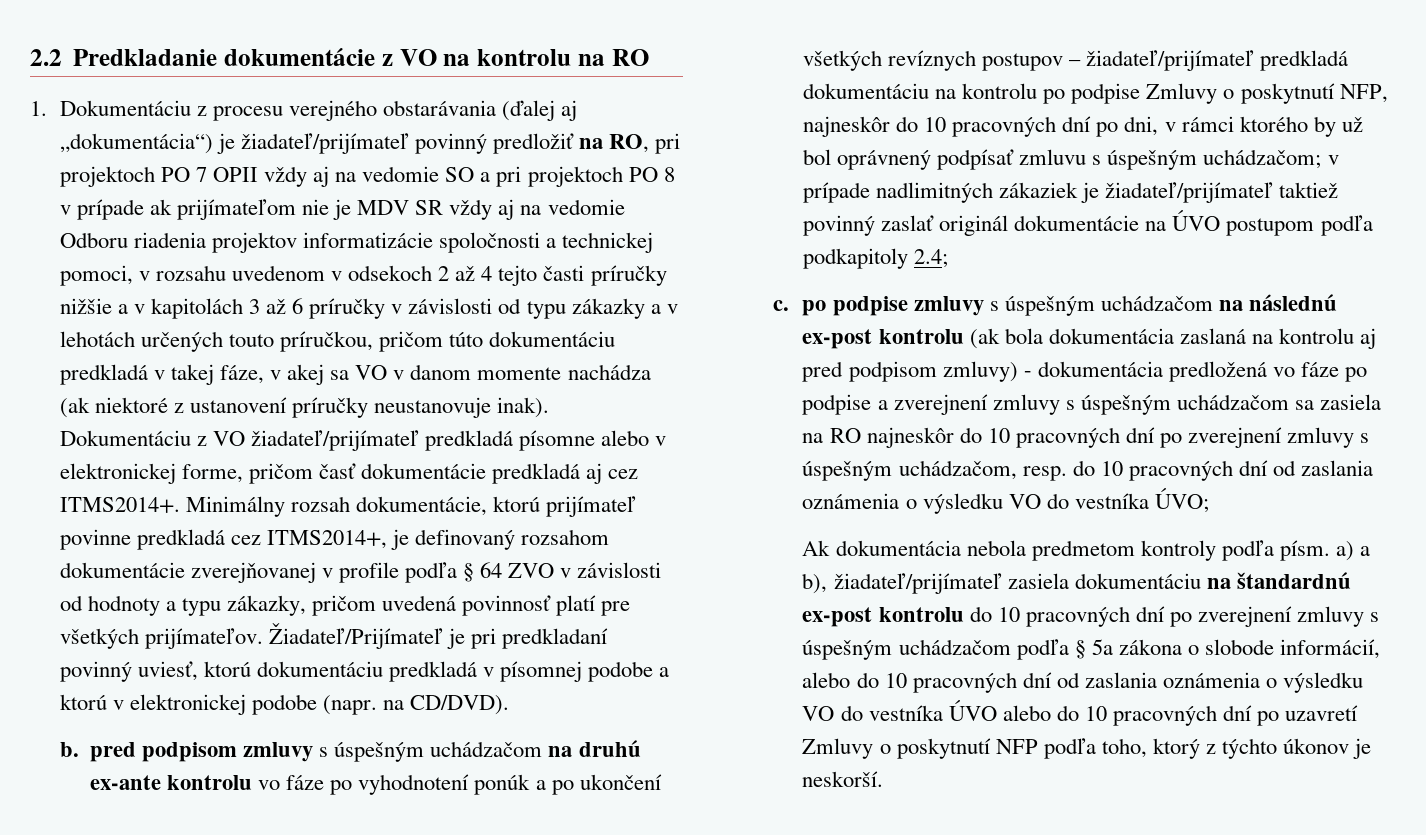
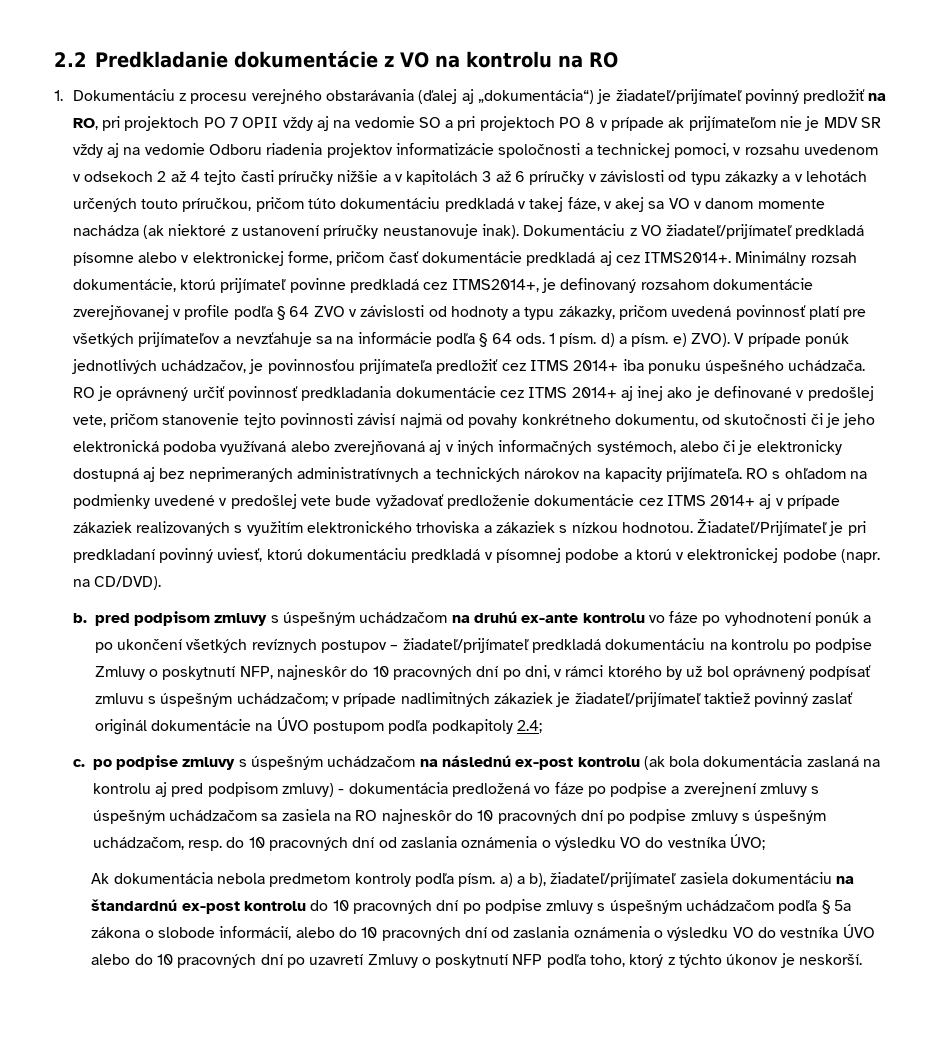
- Minimálny rozsah dokumentácie, ktorú prijímateľ povinne predkladá cez ITMS2014+, je definovaný rozsahom dokumentácie zverejňovanej v profile podľa § 64 ZVO v závislosti od hodnoty a typu zákazky, pričom uvedená povinnosť platí pre všetkých prijímateľov.
+ Minimálny rozsah dokumentácie, ktorú prijímateľ povinne predkladá cez ITMS2014+, je definovaný rozsahom dokumentácie zverejňovanej v profile podľa § 64 ZVO v závislosti od hodnoty a typu zákazky, pričom uvedená povinnosť platí pre všetkých prijímateľov a nevzťahuje sa na informácie podľa § 64 ods. 1 písm. d) a písm. e) ZVO). V prípade ponúk jednotlivých uchádzačov, je povinnosťou prijímateľa predložiť cez ITMS 2014+ iba ponuku úspešného uchádzača. RO je oprávnený určiť povinnosť predkladania dokumentácie cez ITMS 2014+ aj inej ako je definované v predošlej vete, pričom stanovenie tejto povinnosti závisí najmä od povahy konkrétneho dokumentu, od skutočnosti či je jeho elektronická podoba využívaná alebo zverejňovaná aj v iných informačných systémoch, alebo či je elektronicky dostupná aj bez neprimeraných administratívnych a technických nárokov na kapacity prijímateľa. RO s ohľadom na podmienky uvedené v predošlej vete bude vyžadovať predloženie dokumentácie cez ITMS 2014+ aj v prípade zákaziek realizovaných s využitím elektronického trhoviska a zákaziek s nízkou hodnotou.
- c. po podpise zmluvy s úspešným uchádzačom na následnú ex-post kontrolu (ak bola dokumentácia zaslaná na kontrolu aj pred podpisom zmluvy) - dokumentácia predložená vo fáze po podpise a zverejnení zmluvy s úspešným uchádzačom sa zasiela na RO najneskôr do 10 pracovných dní po zverejnení zmluvy s úspešným uchádzačom, resp. do 10 pracovných dní od zaslania oznámenia o výsledku VO do vestníka ÚVO;
+ c. po podpise zmluvy s úspešným uchádzačom na následnú ex-post kontrolu (ak bola dokumentácia zaslaná na kontrolu aj pred podpisom zmluvy) - dokumentácia predložená vo fáze po podpise a zverejnení zmluvy s úspešným uchádzačom sa zasiela na RO najneskôr do 10 pracovných dní po podpise zmluvy s úspešným uchádzačom, resp. do 10 pracovných dní od zaslania oznámenia o výsledku VO do vestníka ÚVO;
- Ak dokumentácia nebola predmetom kontroly podľa písm. a) a b), žiadateľ/prijímateľ zasiela dokumentáciu na štandardnú ex-post kontrolu do 10 pracovných dní po zverejnení zmluvy s úspešným uchádzačom podľa § 5a zákona o slobode informácií, alebo do 10 pracovných dní od zaslania oznámenia o výsledku VO do vestníka ÚVO alebo do 10 pracovných dní po uzavretí Zmluvy o poskytnutí NFP podľa toho, ktorý z týchto úkonov je neskorší.
+ Ak dokumentácia nebola predmetom kontroly podľa písm. a) a b), žiadateľ/prijímateľ zasiela dokumentáciu na štandardnú ex-post kontrolu do 10 pracovných dní po podpise zmluvy s úspešným uchádzačom podľa § 5a zákona o slobode informácií, alebo do 10 pracovných dní od zaslania oznámenia o výsledku VO do vestníka ÚVO alebo do 10 pracovných dní po uzavretí Zmluvy o poskytnutí NFP podľa toho, ktorý z týchto úkonov je neskorší.

